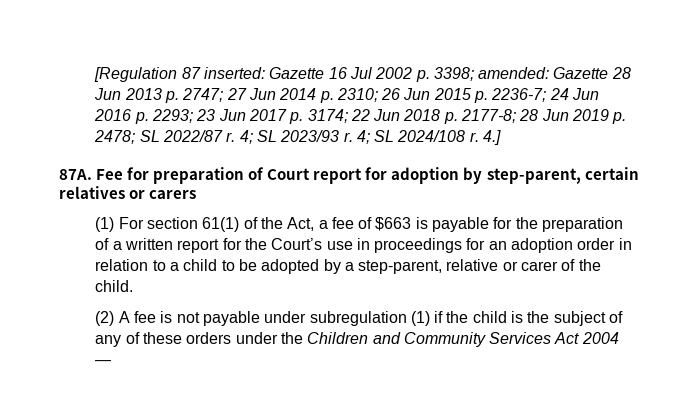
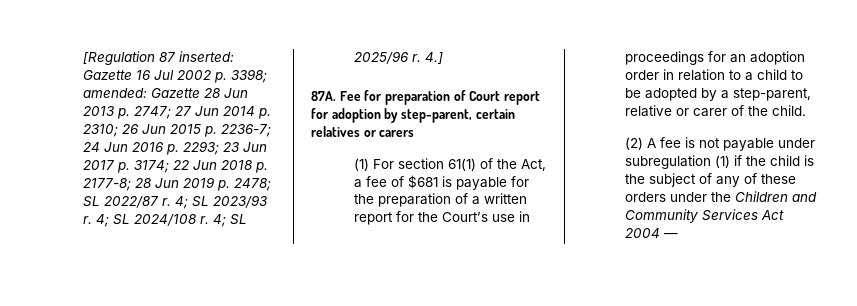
+ 4; SL 2025/96 r.
- (1) For section 61(1) of the Act, a fee of $663 is payable for the preparation of a written report for the Court’s use in proceedings for an adoption order in relation to a child to be adopted by a step-parent, relative or carer of the child.
+ (1) For section 61(1) of the Act, a fee of $681 is payable for the preparation of a written report for the Court’s use in proceedings for an adoption order in relation to a child to be adopted by a step-parent, relative or carer of the child.

